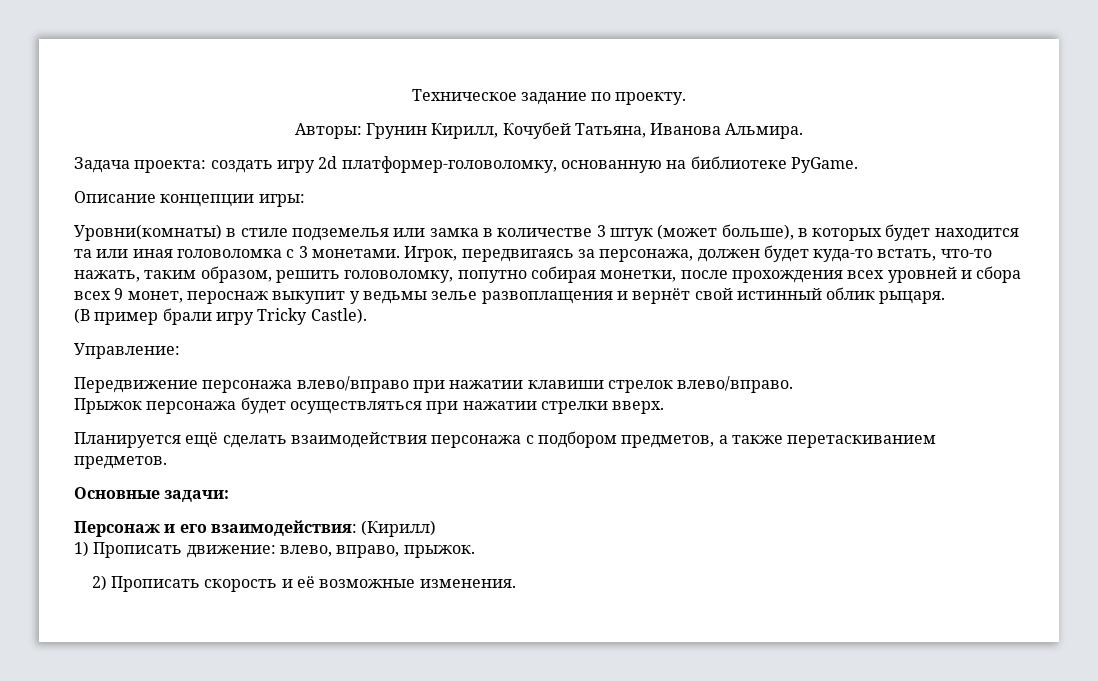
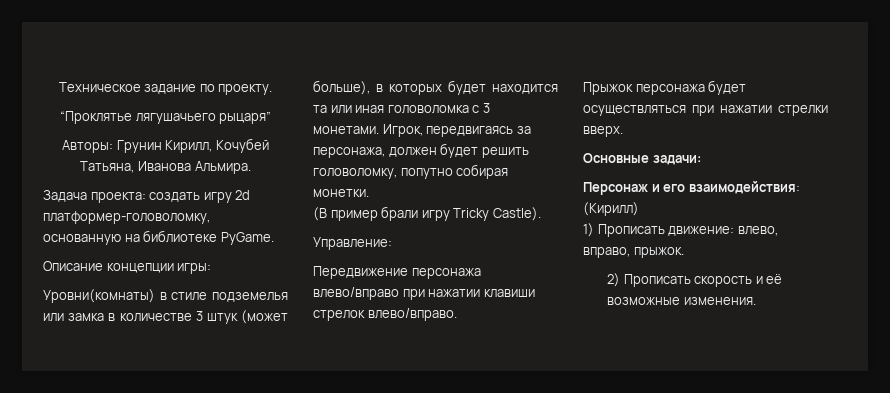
+ “Проклятье лягушачьего рыцаря”
- Игрок, передвигаясь за персонажа, должен будет куда-то встать, что-то нажать, таким образом, решить головоломку, попутно собирая монетки, после прохождения всех уровней и сбора всех 9 монет, пероснаж выкупит у ведьмы зелье развоплащения и вернёт свой истинный облик рыцаря.
+ Игрок, передвигаясь за персонажа, должен будет решить головоломку, попутно собирая монетки.
- Планируется ещё сделать взаимодействия персонажа с подбором предметов, а также перетаскиванием предметов.

